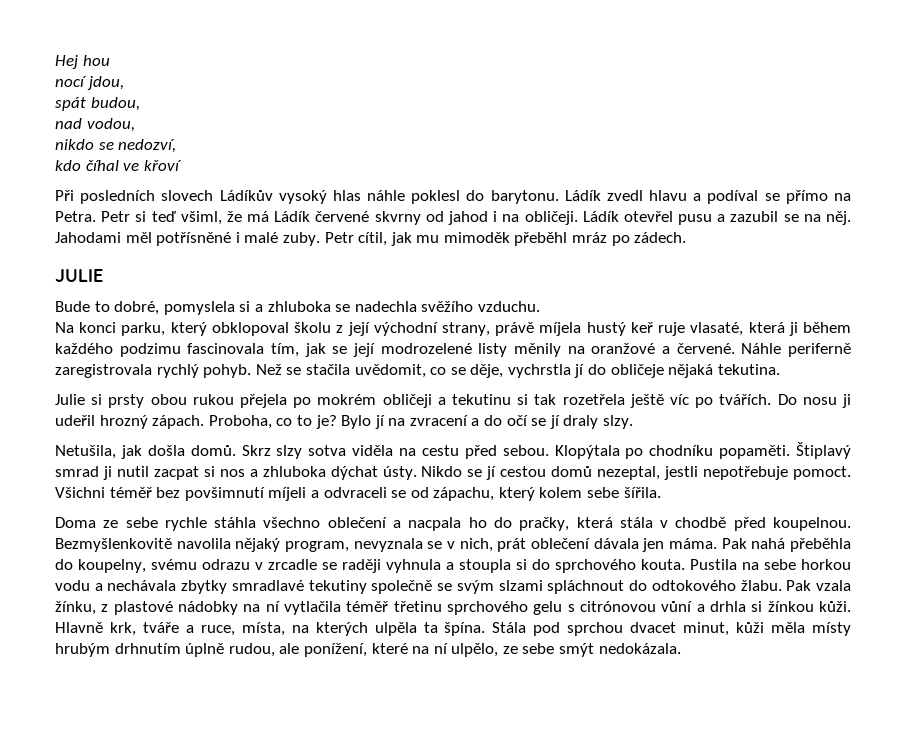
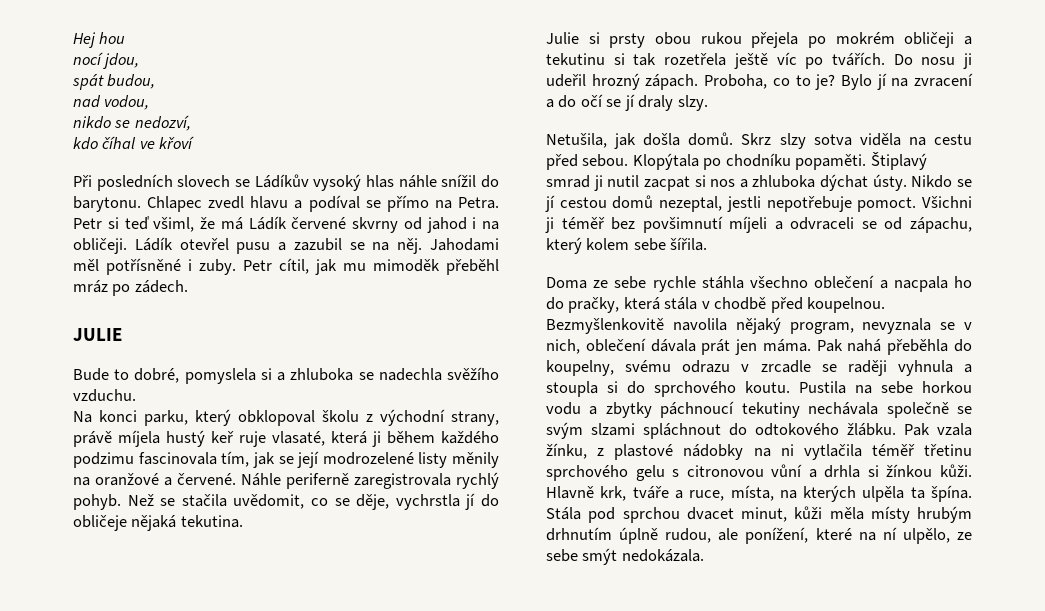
- Při posledních slovech Ládíkův vysoký hlas náhle poklesl do barytonu.
+ Při posledních slovech se Ládíkův vysoký hlas náhle snížil do barytonu.
- Ládík zvedl hlavu a podíval se přímo na Petra.
+ Chlapec zvedl hlavu a podíval se přímo na Petra.
- Jahodami měl potřísněné i malé zuby.
+ Jahodami měl potřísněné i zuby.
- Na konci parku, který obklopoval školu z její východní strany, právě míjela hustý keř ruje vlasaté, která ji během každého podzimu fascinovala tím, jak se její modrozelené listy měnily na oranžové a červené.
+ Na konci parku, který obklopoval školu z východní strany, právě míjela hustý keř ruje vlasaté, která ji během každého podzimu fascinovala tím, jak se její modrozelené listy měnily na oranžové a červené.
- Všichni téměř bez povšimnutí míjeli a odvraceli se od zápachu, který kolem sebe šířila.
+ Všichni ji téměř bez povšimnutí míjeli a odvraceli se od zápachu, který kolem sebe šířila.
- Bezmyšlenkovitě navolila nějaký program, nevyznala se v nich, prát oblečení dávala jen máma.
+ Bezmyšlenkovitě navolila nějaký program, nevyznala se v nich, oblečení dávala prát jen máma.
- Pak nahá přeběhla do koupelny, svému odrazu v zrcadle se raději vyhnula a stoupla si do sprchového kouta.
+ Pak nahá přeběhla do koupelny, svému odrazu v zrcadle se raději vyhnula a stoupla si do sprchového koutu.
- Pustila na sebe horkou vodu a nechávala zbytky smradlavé tekutiny společně se svým slzami spláchnout do odtokového žlabu.
+ Pustila na sebe horkou vodu a zbytky páchnoucí tekutiny nechávala společně se svým slzami spláchnout do odtokového žlábku.
- Pak vzala žínku, z plastové nádobky na ní vytlačila téměř třetinu sprchového gelu s citrónovou vůní a drhla si žínkou kůži.
+ Pak vzala žínku, z plastové nádobky na ni vytlačila téměř třetinu sprchového gelu s citronovou vůní a drhla si žínkou kůži.

